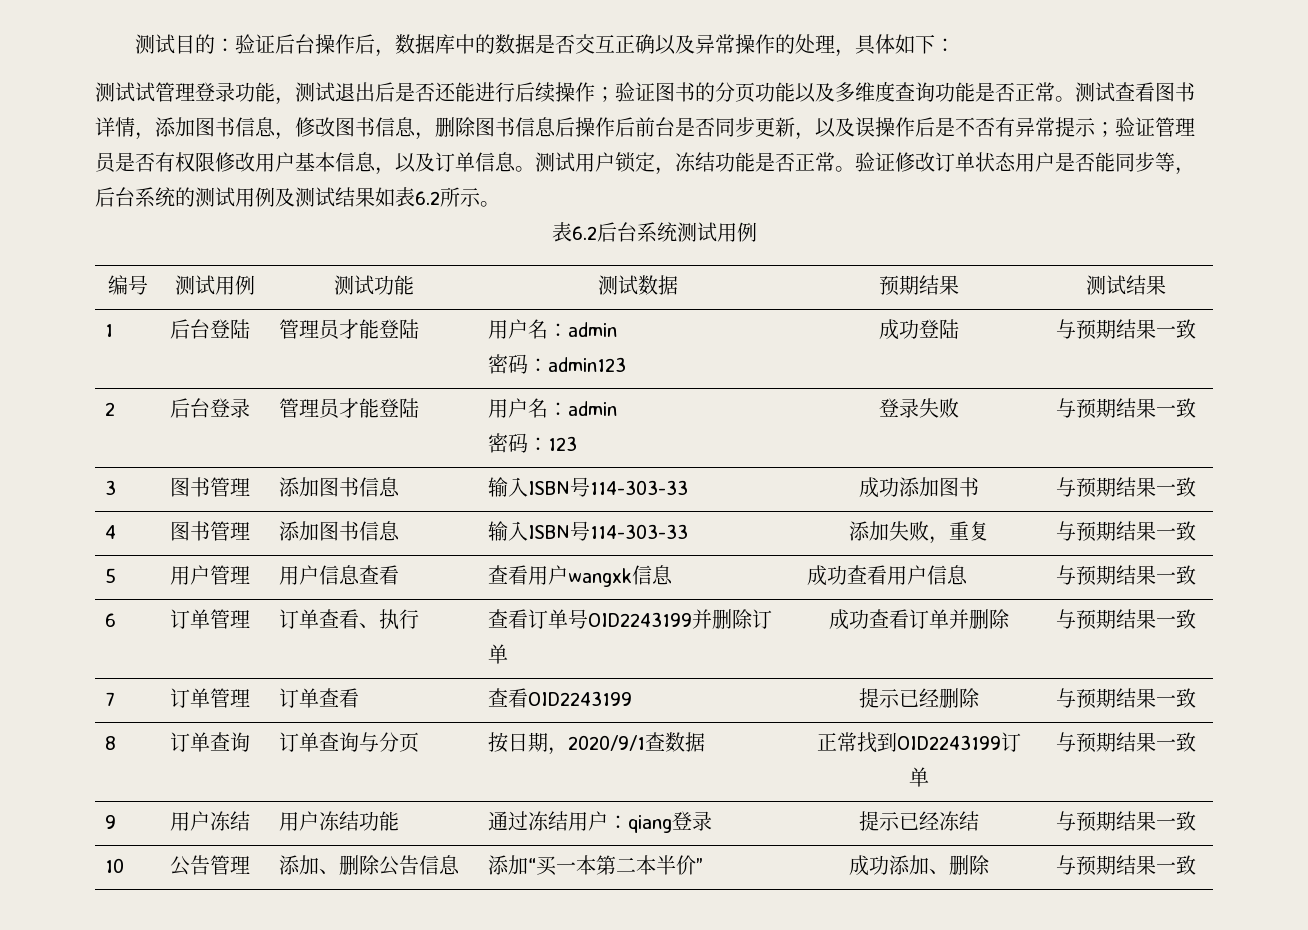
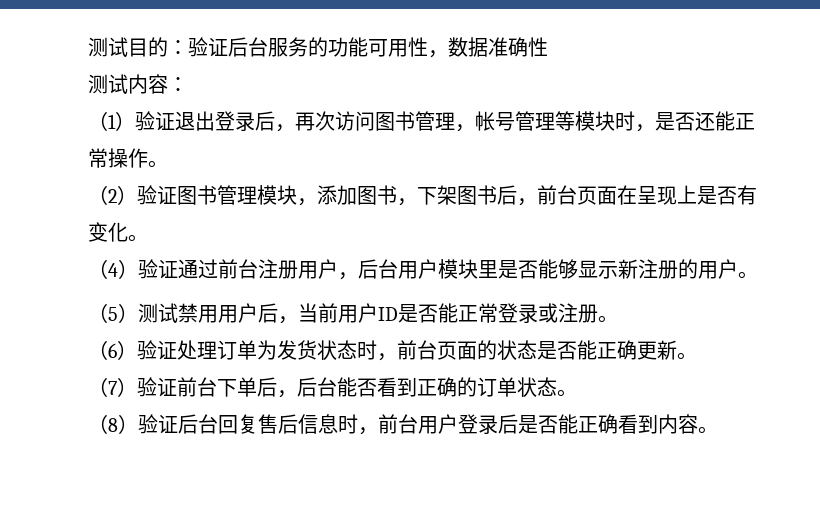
- 测试目的：验证后台操作后，数据库中的数据是否交互正确以及异常操作的处理，具体如下：
- 测试试管理登录功能，测试退出后是否还能进行后续操作；验证图书的分页功能以及多维度查询功能是否正常。测试查看图书详情，添加图书信息，修改图书信息，删除图书信息后操作后前台是否同步更新，以及误操作后是不否有异常提示；验证管理员是否有权限修改用户基本信息，以及订单信息。测试用户锁定，冻结功能是否正常。验证修改订单状态用户是否能同步等，后台系统的测试用例及测试结果如表6.2所示。
- 表6.2后台系统测试用例
- 编号 | 测试用例 | 测试功能 | 测试数据 | 预期结果 | 测试结果
- 1 | 后台登陆 | 管理员才能登陆 | 用户名：admin
- 密码：admin123 | 成功登陆 | 与预期结果一致
- 2 | 后台登录 | 管理员才能登陆 | 用户名：admin
- 密码：123 | 登录失败 | 与预期结果一致
- 3 | 图书管理 | 添加图书信息 | 输入ISBN号114-303-33 | 成功添加图书 | 与预期结果一致
- 4 | 图书管理 | 添加图书信息 | 输入ISBN号114-303-33 | 添加失败，重复 | 与预期结果一致
- 5 | 用户管理 | 用户信息查看 | 查看用户wangxk信息 | 成功查看用户信息 | 与预期结果一致
- 6 | 订单管理 | 订单查看、执行 | 查看订单号OID2243199并删除订单 | 成功查看订单并删除 | 与预期结果一致
- 7 | 订单管理 | 订单查看 | 查看OID2243199 | 提示已经删除 | 与预期结果一致
- 8 | 订单查询 | 订单查询与分页 | 按日期，2020/9/1查数据 | 正常找到OID2243199订单 | 与预期结果一致
- 9 | 用户冻结 | 用户冻结功能 | 通过冻结用户：qiang登录 | 提示已经冻结 | 与预期结果一致
- 10 | 公告管理 | 添加、删除公告信息 | 添加“买一本第二本半价” | 成功添加、删除 | 与预期结果一致
+ 测试目的：验证后台服务的功能可用性，数据准确性
+ 测试内容：
+ （1）验证退出登录后，再次访问图书管理，帐号管理等模块时，是否还能正常操作。
+ （2）验证图书管理模块，添加图书，下架图书后，前台页面在呈现上是否有变化。
+ （4）验证通过前台注册用户，后台用户模块里是否能够显示新注册的用户。
+ （5）测试禁用用户后，当前用户ID是否能正常登录或注册。
+ （6）验证处理订单为发货状态时，前台页面的状态是否能正确更新。
+ （7）验证前台下单后，后台能否看到正确的订单状态。
+ （8）验证后台回复售后信息时，前台用户登录后是否能正确看到内容。

